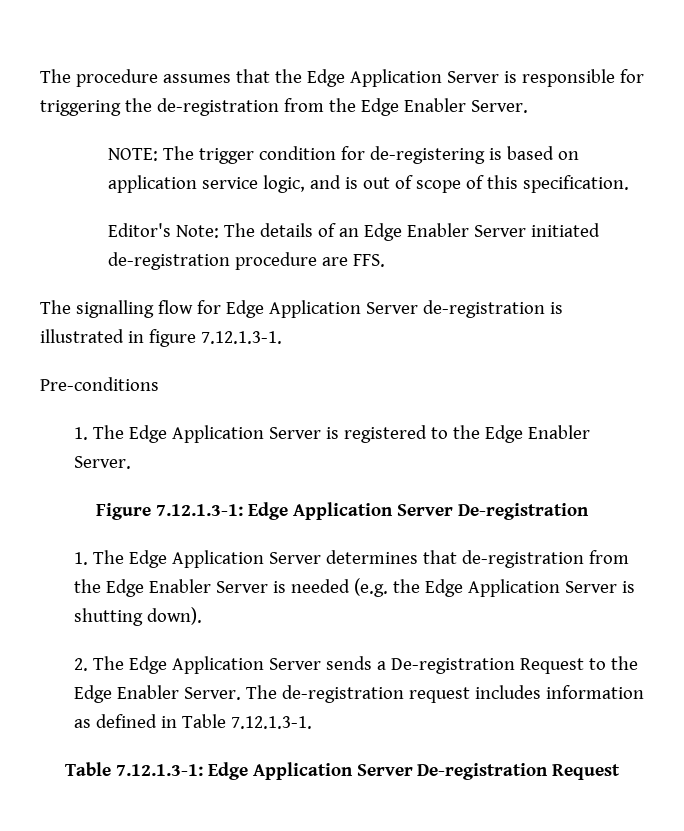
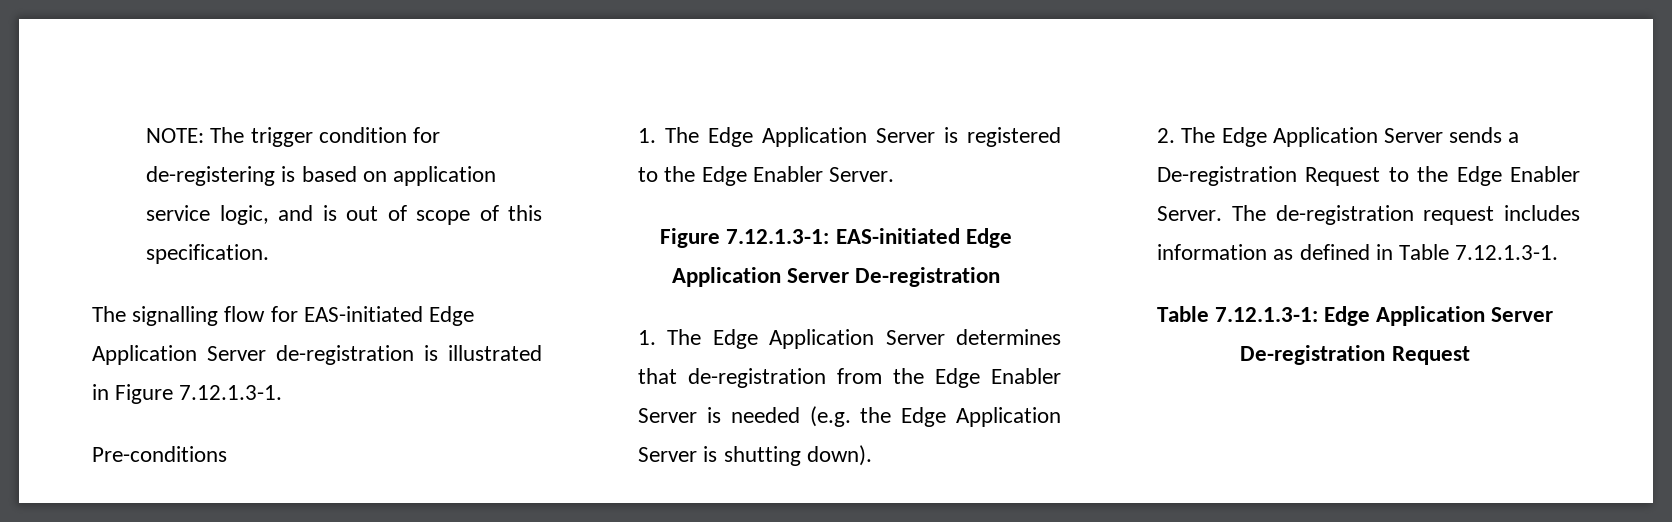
- The procedure assumes that the Edge Application Server is responsible for triggering the de-registration from the Edge Enabler Server.
- Editor's Note: The details of an Edge Enabler Server initiated de-registration procedure are FFS.
- The signalling flow for Edge Application Server de-registration is illustrated in figure 7.12.1.3-1.
+ The signalling flow for EAS-initiated Edge Application Server de-registration is illustrated in Figure 7.12.1.3-1.
- Figure 7.12.1.3-1: Edge Application Server De-registration
+ Figure 7.12.1.3-1: EAS-initiated Edge Application Server De-registration

